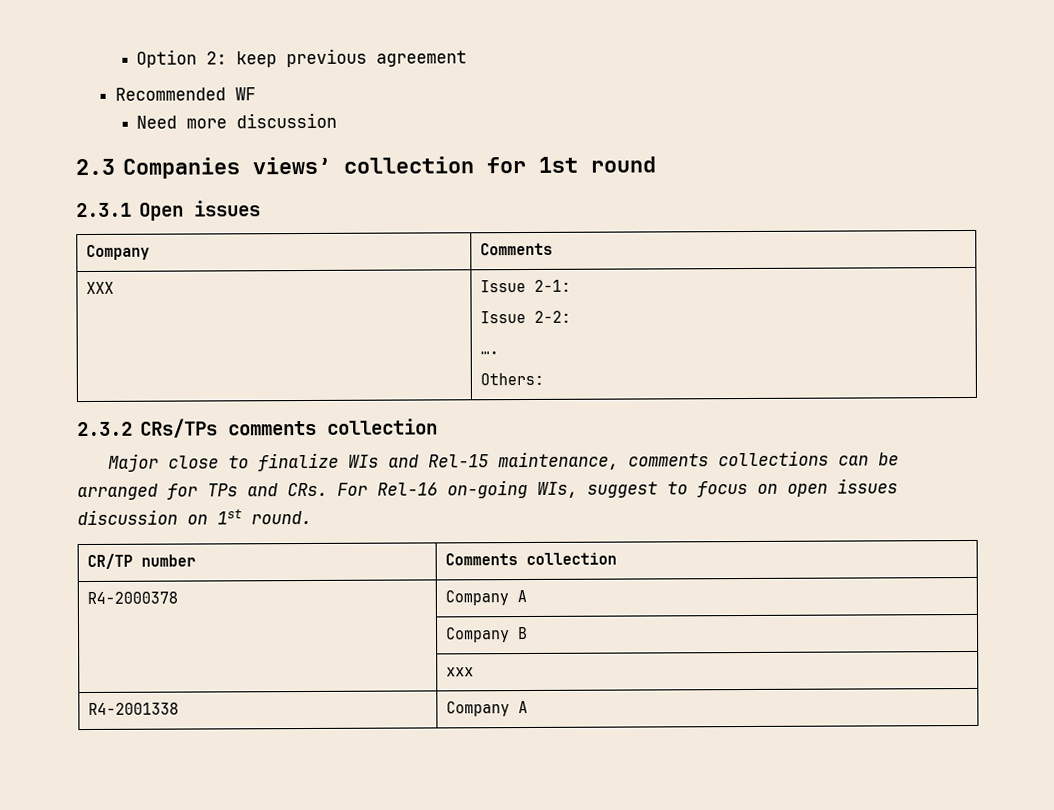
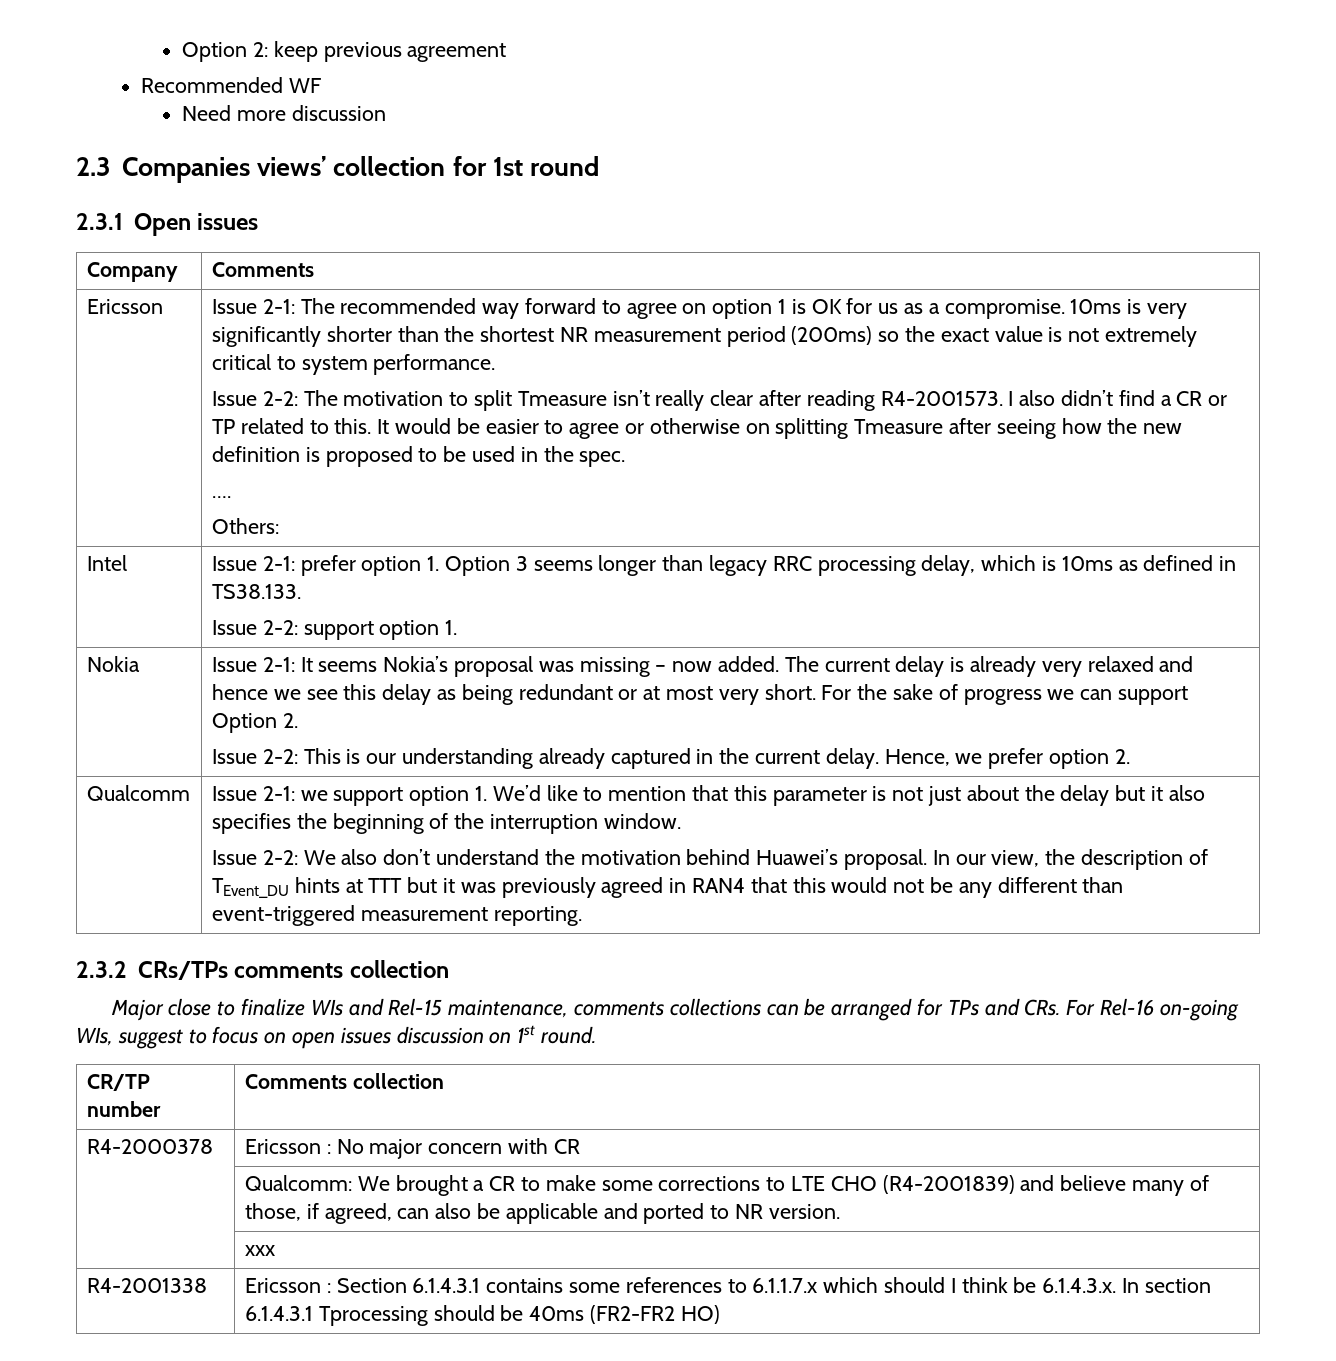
- XXX | Issue 2-1:
- Issue 2-2:
+ Ericsson | Issue 2-1: The recommended way forward to agree on option 1 is OK for us as a compromise. 10ms is very significantly shorter than the shortest NR measurement period (200ms) so the exact value is not extremely critical to system performance.
+ Issue 2-2: The motivation to split Tmeasure isn’t really clear after reading R4-2001573. I also didn’t find a CR or TP related to this. It would be easier to agree or otherwise on splitting Tmeasure after seeing how the new definition is proposed to be used in the spec.
  ….
  Others:
+ Intel | Issue 2-1: prefer option 1. Option 3 seems longer than legacy RRC processing delay, which is 10ms as defined in TS38.133.
+ Issue 2-2: support option 1.
+ Nokia | Issue 2-1: It seems Nokia’s proposal was missing – now added. The current delay is already very relaxed and hence we see this delay as being redundant or at most very short. For the sake of progress we can support Option 2.
+ Issue 2-2: This is our understanding already captured in the current delay. Hence, we prefer option 2.
+ Qualcomm | Issue 2-1: we support option 1. We’d like to mention that this parameter is not just about the delay but it also specifies the beginning of the interruption window.
+ Issue 2-2: We also don’t understand the motivation behind Huawei’s proposal. In our view, the description of TEvent_DU hints at TTT but it was previously agreed in RAN4 that this would not be any different than event-triggered measurement reporting.
- R4-2000378 | Company A
- | Company B
+ R4-2000378 | Ericsson : No major concern with CR
+ | Qualcomm: We brought a CR to make some corrections to LTE CHO (R4-2001839) and believe many of those, if agreed, can also be applicable and ported to NR version.
  | xxx
- R4-2001338 | Company A
+ R4-2001338 | Ericsson : Section 6.1.4.3.1 contains some references to 6.1.1.7.x which should I think be 6.1.4.3.x. In section 6.1.4.3.1 Tprocessing should be 40ms (FR2-FR2 HO)

